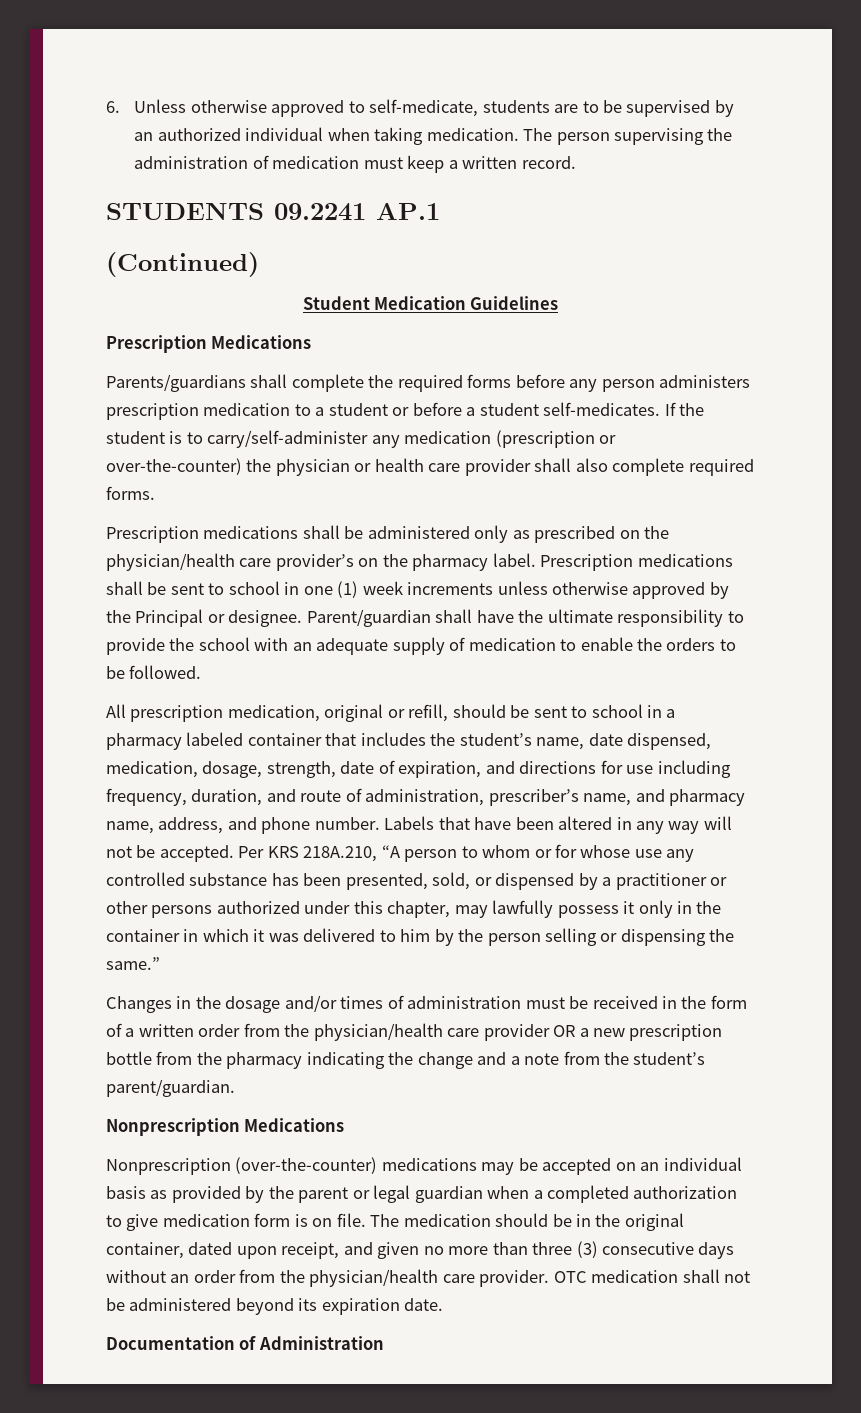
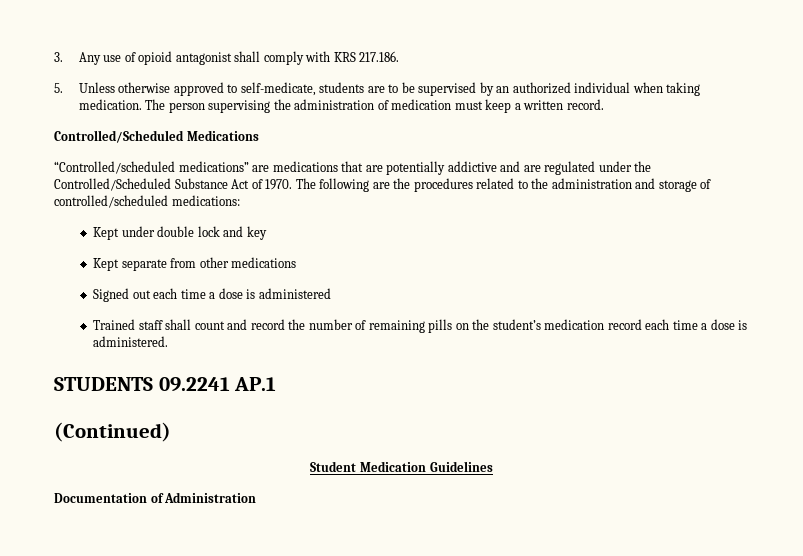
- 6. Unless otherwise approved to self-medicate, students are to be supervised by an authorized individual when taking medication.
+ 3. Any use of opioid antagonist shall comply with KRS 217.186.
+ 5. Unless otherwise approved to self-medicate, students are to be supervised by an authorized individual when taking medication.
+ Controlled/Scheduled Medications
+ “Controlled/scheduled medications” are medications that are potentially addictive and are regulated under the Controlled/Scheduled Substance Act of 1970. The following are the procedures related to the administration and storage of controlled/scheduled medications:
+ Kept under double lock and key
+ Kept separate from other medications
+ Signed out each time a dose is administered
+ Trained staff shall count and record the number of remaining pills on the student’s medication record each time a dose is administered.
- Prescription Medications
- Parents/guardians shall complete the required forms before any person administers prescription medication to a student or before a student self-medicates. If the student is to carry/self-administer any medication (prescription or over-the-counter) the physician or health care provider shall also complete required forms.
- Prescription medications shall be administered only as prescribed on the physician/health care provider’s on the pharmacy label. Prescription medications shall be sent to school in one (1) week increments unless otherwise approved by the Principal or designee. Parent/guardian shall have the ultimate responsibility to provide the school with an adequate supply of medication to enable the orders to be followed.
- All prescription medication, original or refill, should be sent to school in a pharmacy labeled container that includes the student’s name, date dispensed, medication, dosage, strength, date of expiration, and directions for use including frequency, duration, and route of administration, prescriber’s name, and pharmacy name, address, and phone number. Labels that have been altered in any way will not be accepted. Per KRS 218A.210, “A person to whom or for whose use any controlled substance has been presented, sold, or dispensed by a practitioner or other persons authorized under this chapter, may lawfully possess it only in the container in which it was delivered to him by the person selling or dispensing the same.”
- Changes in the dosage and/or times of administration must be received in the form of a written order from the physician/health care provider OR a new prescription bottle from the pharmacy indicating the change and a note from the student’s parent/guardian.
- Nonprescription Medications
- Nonprescription (over-the-counter) medications may be accepted on an individual basis as provided by the parent or legal guardian when a completed authorization to give medication form is on file. The medication should be in the original container, dated upon receipt, and given no more than three (3) consecutive days without an order from the physician/health care provider. OTC medication shall not be administered beyond its expiration date.

